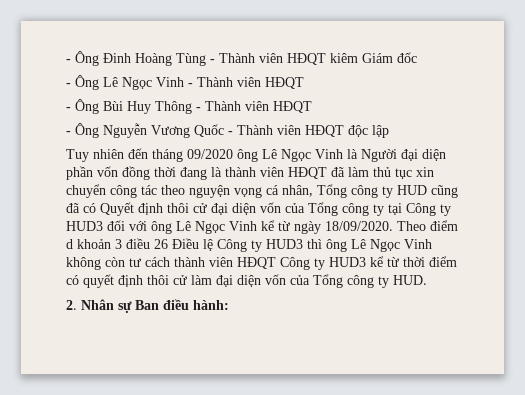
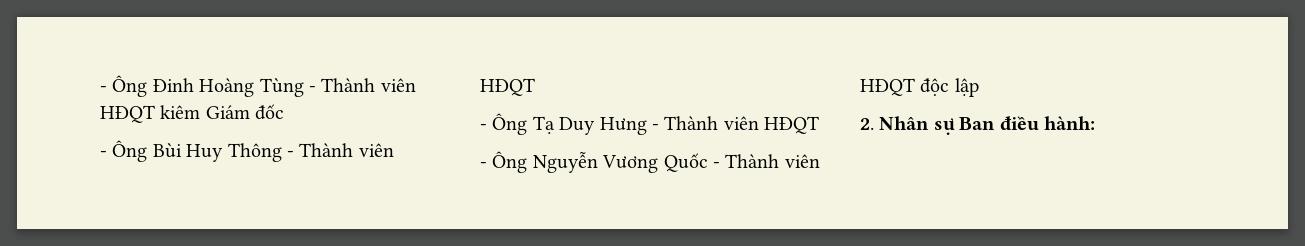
- - Ông Lê Ngọc Vinh - Thành viên HĐQT
  - Ông Bùi Huy Thông - Thành viên HĐQT
+ - Ông Tạ Duy Hưng - Thành viên HĐQT
- Tuy nhiên đến tháng 09/2020 ông Lê Ngọc Vinh là Người đại diện phần vốn đồng thời đang là thành viên HĐQT đã làm thủ tục xin chuyển công tác theo nguyện vọng cá nhân, Tổng công ty HUD cũng đã có Quyết định thôi cử đại diện vốn của Tổng công ty tại Công ty HUD3 đối với ông Lê Ngọc Vinh kể từ ngày 18/09/2020. Theo điểm d khoản 3 điều 26 Điều lệ Công ty HUD3 thì ông Lê Ngọc Vinh không còn tư cách thành viên HĐQT Công ty HUD3 kể từ thời điểm có quyết định thôi cử làm đại diện vốn của Tổng công ty HUD.

